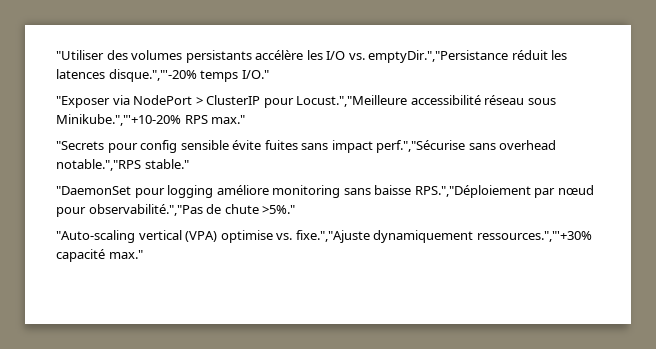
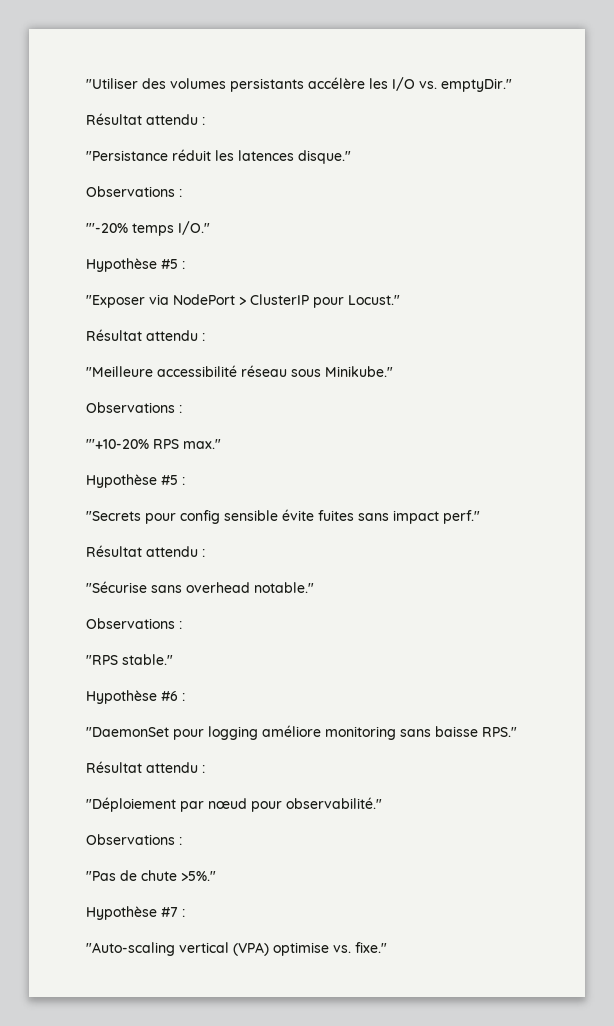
- "Utiliser des volumes persistants accélère les I/O vs. emptyDir.","Persistance réduit les latences disque.","'-20% temps I/O."
+ "Utiliser des volumes persistants accélère les I/O vs. emptyDir."
+ Résultat attendu :
+ "Persistance réduit les latences disque."
+ Observations :
+ "'-20% temps I/O."
+ Hypothèse #5 :
- "Exposer via NodePort > ClusterIP pour Locust.","Meilleure accessibilité réseau sous Minikube.","'+10-20% RPS max."
+ "Exposer via NodePort > ClusterIP pour Locust."
+ Résultat attendu :
+ "Meilleure accessibilité réseau sous Minikube."
+ Observations :
+ "'+10-20% RPS max."
+ Hypothèse #5 :
- "Secrets pour config sensible évite fuites sans impact perf.","Sécurise sans overhead notable.","RPS stable."
+ "Secrets pour config sensible évite fuites sans impact perf."
+ Résultat attendu :
+ "Sécurise sans overhead notable."
+ Observations :
+ "RPS stable."
+ Hypothèse #6 :
- "DaemonSet pour logging améliore monitoring sans baisse RPS.","Déploiement par nœud pour observabilité.","Pas de chute >5%."
+ "DaemonSet pour logging améliore monitoring sans baisse RPS."
+ Résultat attendu :
+ "Déploiement par nœud pour observabilité."
+ Observations :
+ "Pas de chute >5%."
+ Hypothèse #7 :
- "Auto-scaling vertical (VPA) optimise vs. fixe.","Ajuste dynamiquement ressources.","'+30% capacité max."
+ "Auto-scaling vertical (VPA) optimise vs. fixe."

